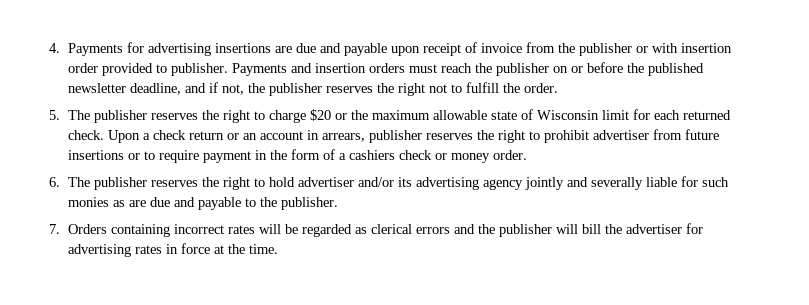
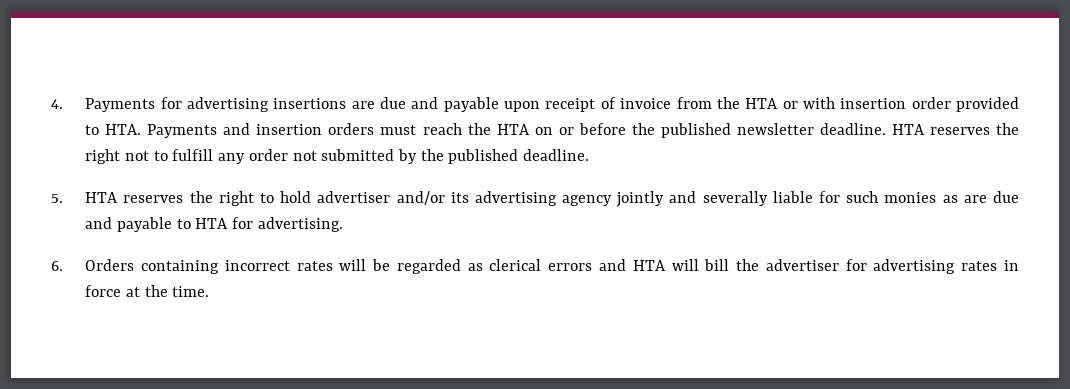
- 4. Payments for advertising insertions are due and payable upon receipt of invoice from the publisher or with insertion order provided to publisher. Payments and insertion orders must reach the publisher on or before the published newsletter deadline, and if not, the publisher reserves the right not to fulfill the order.
- 5. The publisher reserves the right to charge $20 or the maximum allowable state of Wisconsin limit for each returned check. Upon a check return or an account in arrears, publisher reserves the right to prohibit advertiser from future insertions or to require payment in the form of a cashiers check or money order.
- 6. The publisher reserves the right to hold advertiser and/or its advertising agency jointly and severally liable for such monies as are due and payable to the publisher.
- 7. Orders containing incorrect rates will be regarded as clerical errors and the publisher will bill the advertiser for advertising rates in force at the time.
+ 4. Payments for advertising insertions are due and payable upon receipt of invoice from the HTA or with insertion order provided to HTA. Payments and insertion orders must reach the HTA on or before the published newsletter deadline. HTA reserves the right not to fulfill any order not submitted by the published deadline.
+ 5. HTA reserves the right to hold advertiser and/or its advertising agency jointly and severally liable for such monies as are due and payable to HTA for advertising.
+ 6. Orders containing incorrect rates will be regarded as clerical errors and HTA will bill the advertiser for advertising rates in force at the time.

